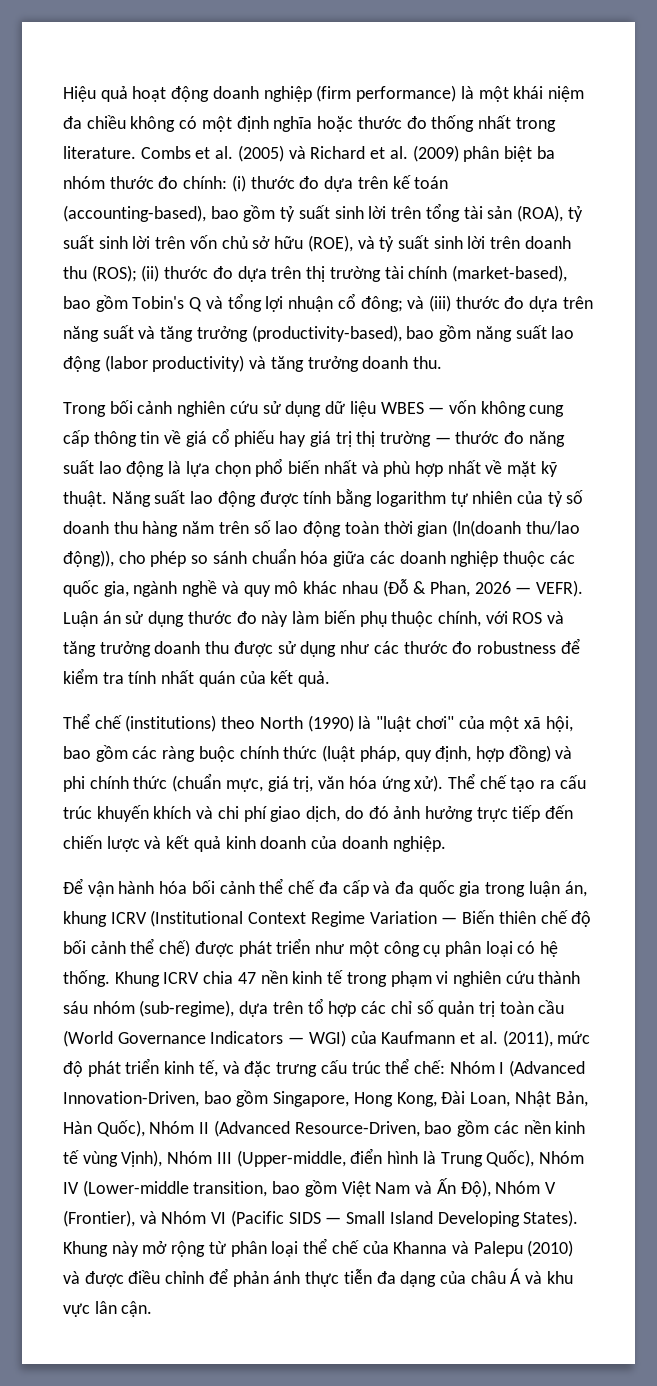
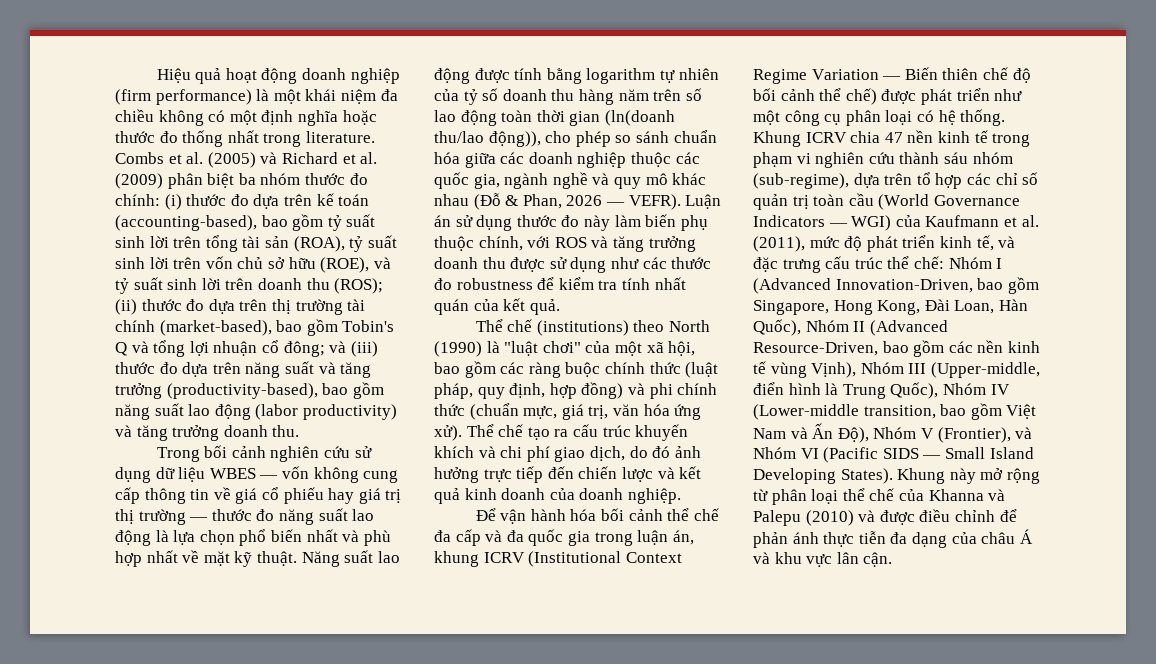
- Nhóm I (Advanced Innovation-Driven, bao gồm Singapore, Hong Kong, Đài Loan, Nhật Bản, Hàn Quốc), Nhóm II (Advanced Resource-Driven, bao gồm các nền kinh tế vùng Vịnh), Nhóm III (Upper-middle, điển hình là Trung Quốc), Nhóm IV (Lower-middle transition, bao gồm Việt Nam và Ấn Độ), Nhóm V (Frontier), và Nhóm VI (Pacific SIDS — Small Island Developing States).
+ Nhóm I (Advanced Innovation-Driven, bao gồm Singapore, Hong Kong, Đài Loan, Hàn Quốc), Nhóm II (Advanced Resource-Driven, bao gồm các nền kinh tế vùng Vịnh), Nhóm III (Upper-middle, điển hình là Trung Quốc), Nhóm IV (Lower-middle transition, bao gồm Việt Nam và Ấn Độ), Nhóm V (Frontier), và Nhóm VI (Pacific SIDS — Small Island Developing States).

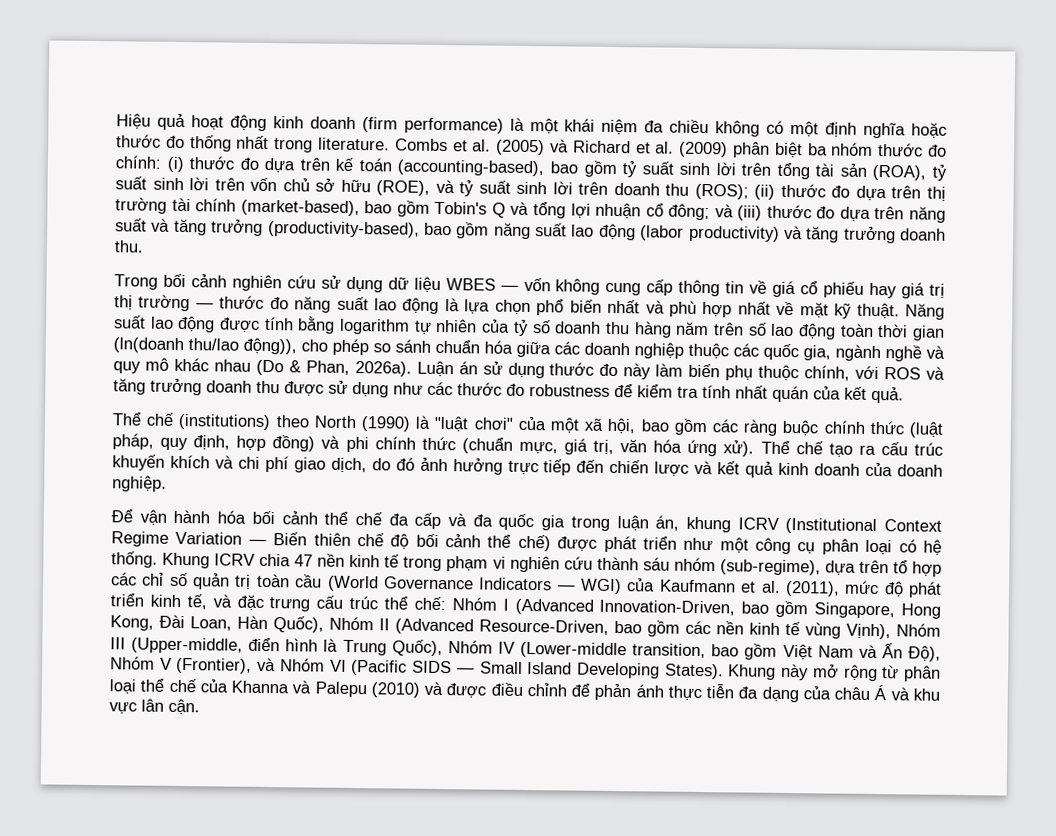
- Hiệu quả hoạt động doanh nghiệp (firm performance) là một khái niệm đa chiều không có một định nghĩa hoặc thước đo thống nhất trong literature.
+ Hiệu quả hoạt động kinh doanh (firm performance) là một khái niệm đa chiều không có một định nghĩa hoặc thước đo thống nhất trong literature.
- Năng suất lao động được tính bằng logarithm tự nhiên của tỷ số doanh thu hàng năm trên số lao động toàn thời gian (ln(doanh thu/lao động)), cho phép so sánh chuẩn hóa giữa các doanh nghiệp thuộc các quốc gia, ngành nghề và quy mô khác nhau (Đỗ & Phan, 2026 — VEFR).
+ Năng suất lao động được tính bằng logarithm tự nhiên của tỷ số doanh thu hàng năm trên số lao động toàn thời gian (ln(doanh thu/lao động)), cho phép so sánh chuẩn hóa giữa các doanh nghiệp thuộc các quốc gia, ngành nghề và quy mô khác nhau (Do & Phan, 2026a).

